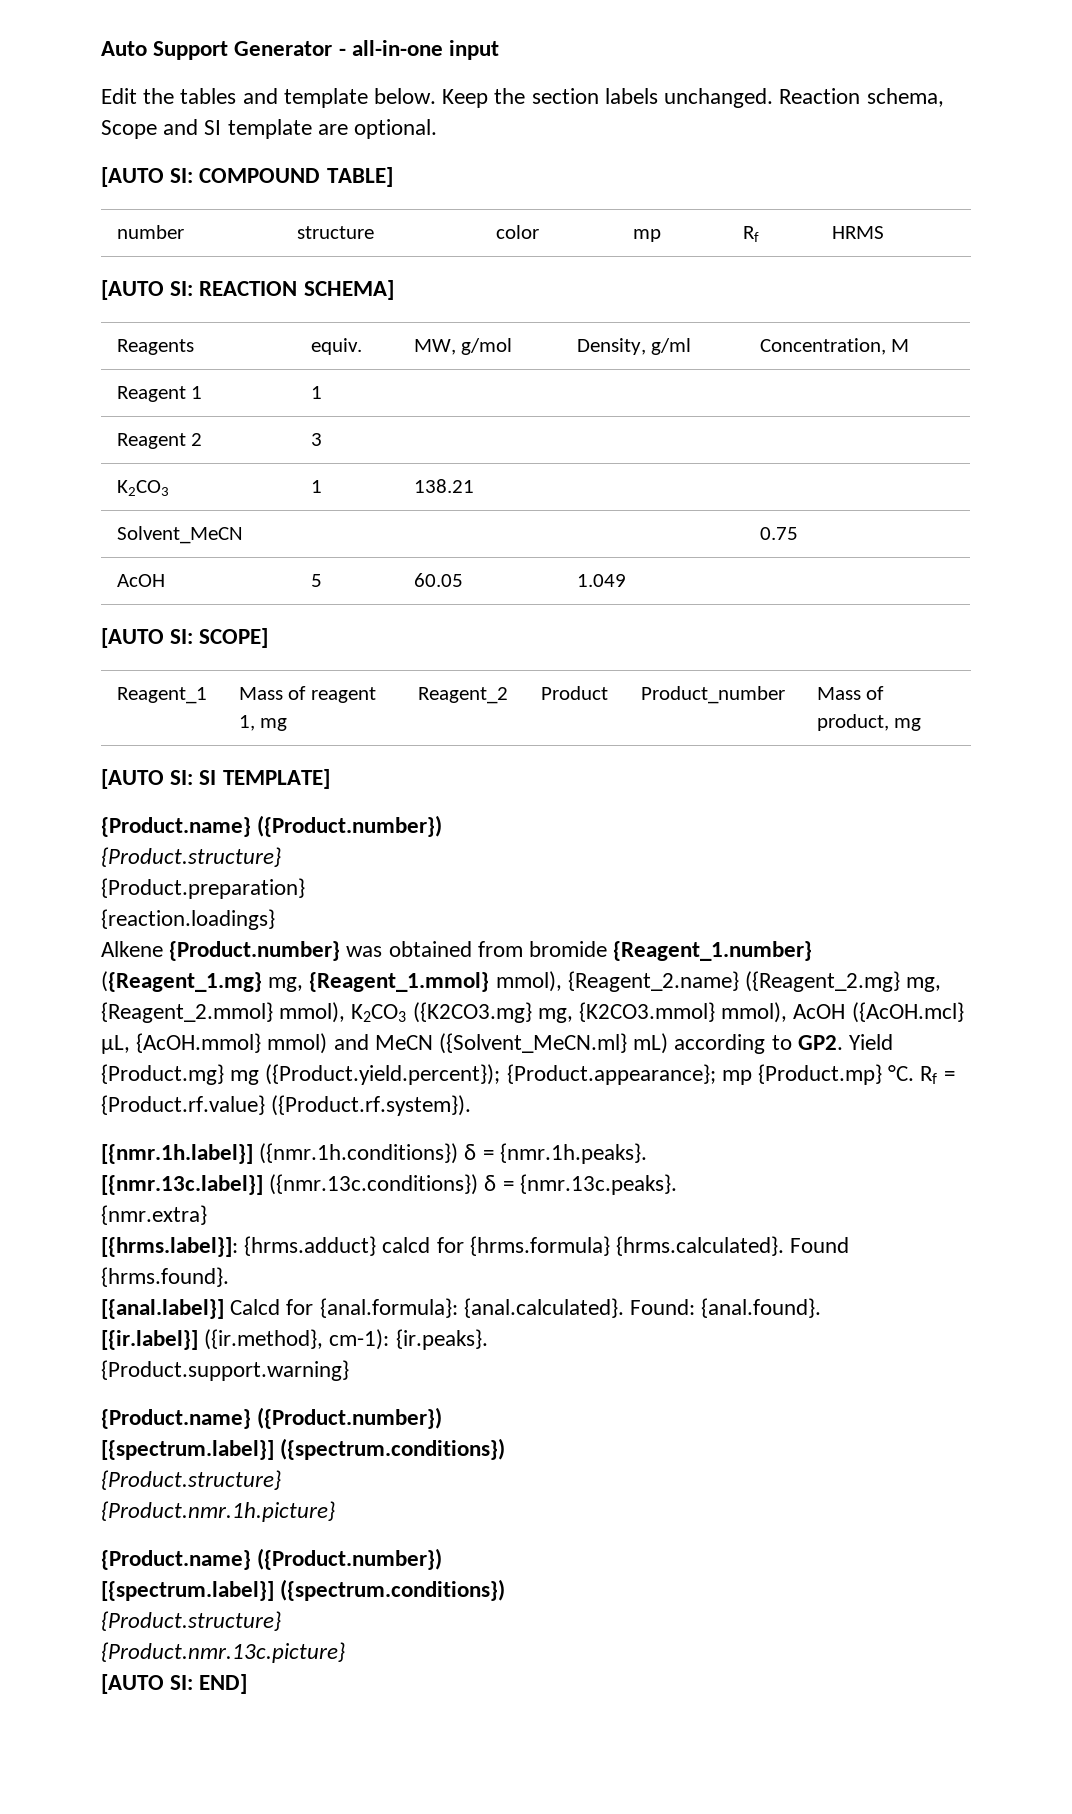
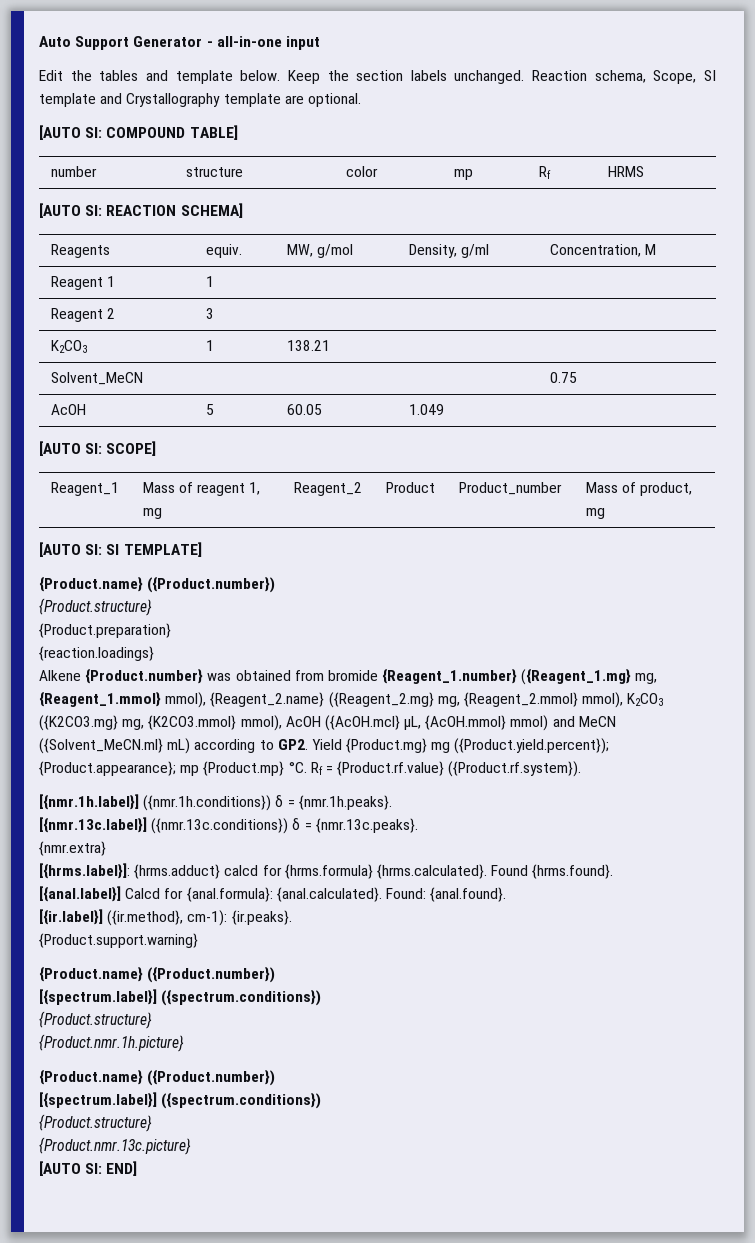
- Reaction schema, Scope and SI template are optional.
+ Reaction schema, Scope, SI template and Crystallography template are optional.

